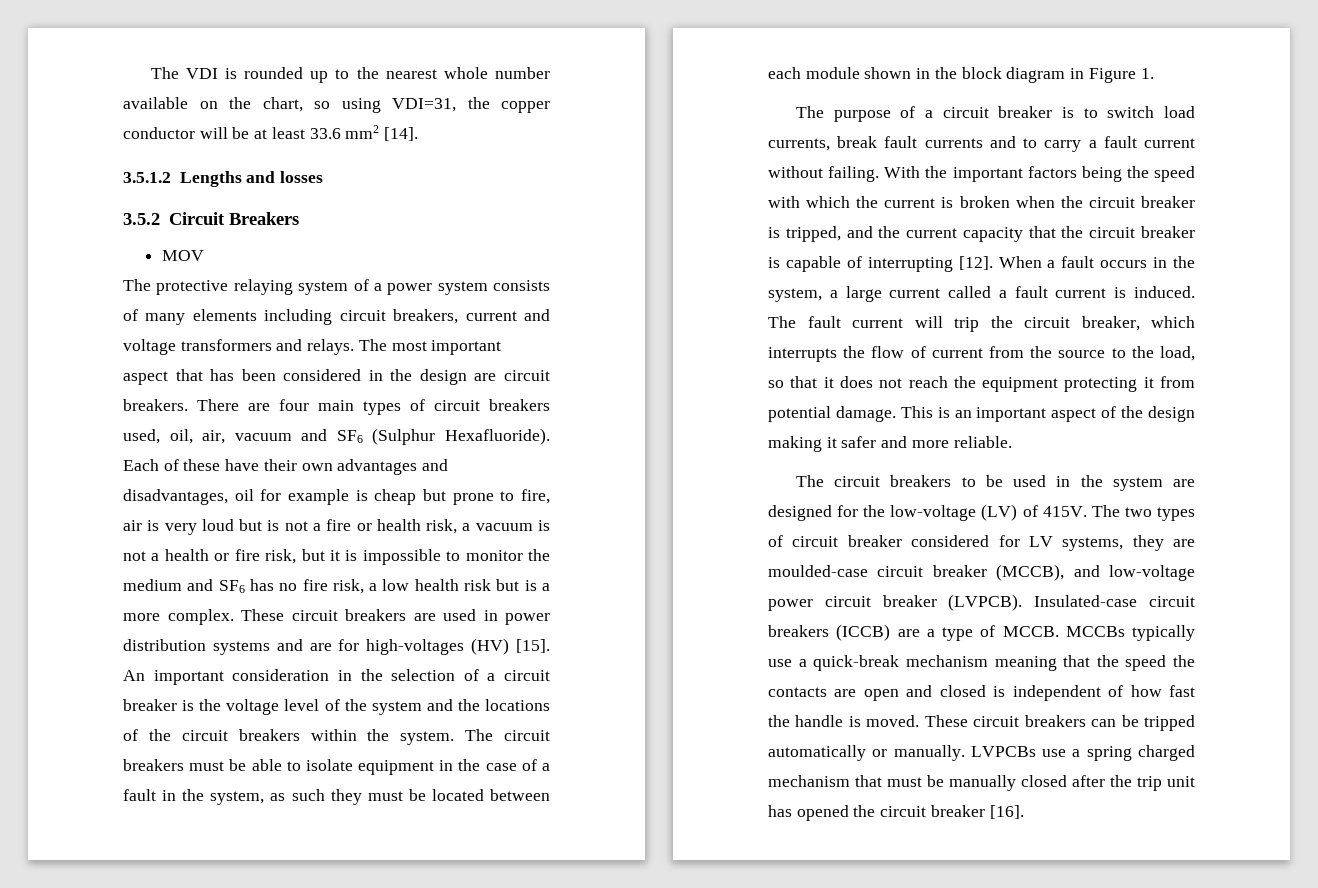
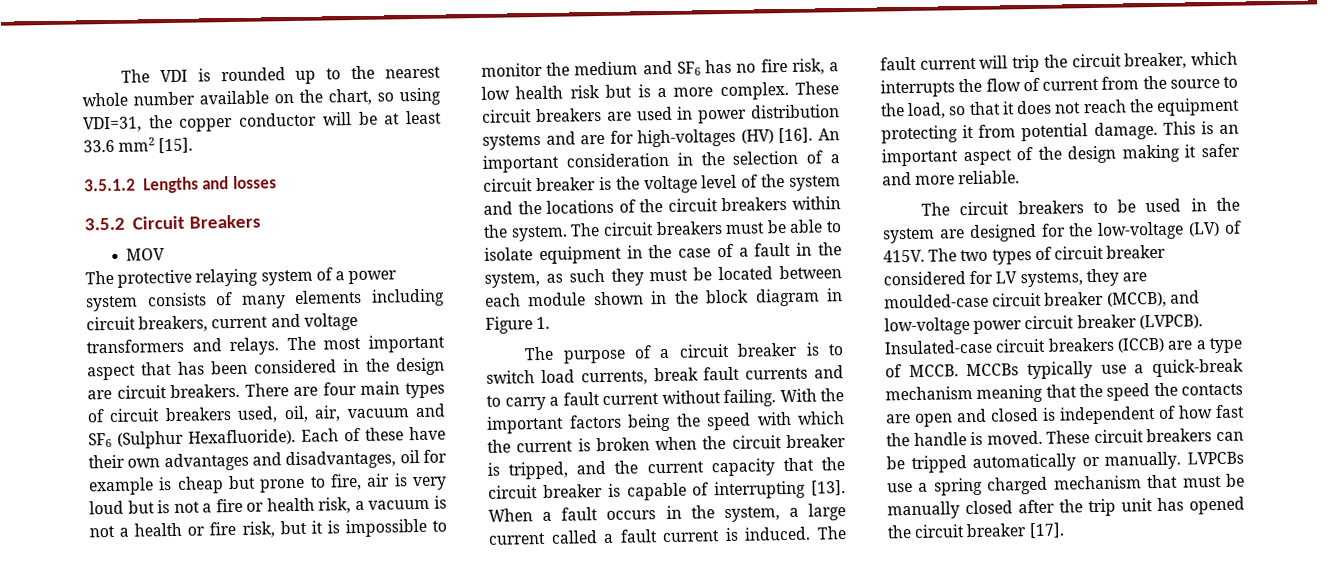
- The VDI is rounded up to the nearest whole number available on the chart, so using VDI=31, the copper conductor will be at least 33.6 mm2 [14].
+ The VDI is rounded up to the nearest whole number available on the chart, so using VDI=31, the copper conductor will be at least 33.6 mm2 [15].
- These circuit breakers are used in power distribution systems and are for high-voltages (HV) [15].
+ These circuit breakers are used in power distribution systems and are for high-voltages (HV) [16].
- With the important factors being the speed with which the current is broken when the circuit breaker is tripped, and the current capacity that the circuit breaker is capable of interrupting [12].
+ With the important factors being the speed with which the current is broken when the circuit breaker is tripped, and the current capacity that the circuit breaker is capable of interrupting [13].
- LVPCBs use a spring charged mechanism that must be manually closed after the trip unit has opened the circuit breaker [16].
+ LVPCBs use a spring charged mechanism that must be manually closed after the trip unit has opened the circuit breaker [17].

